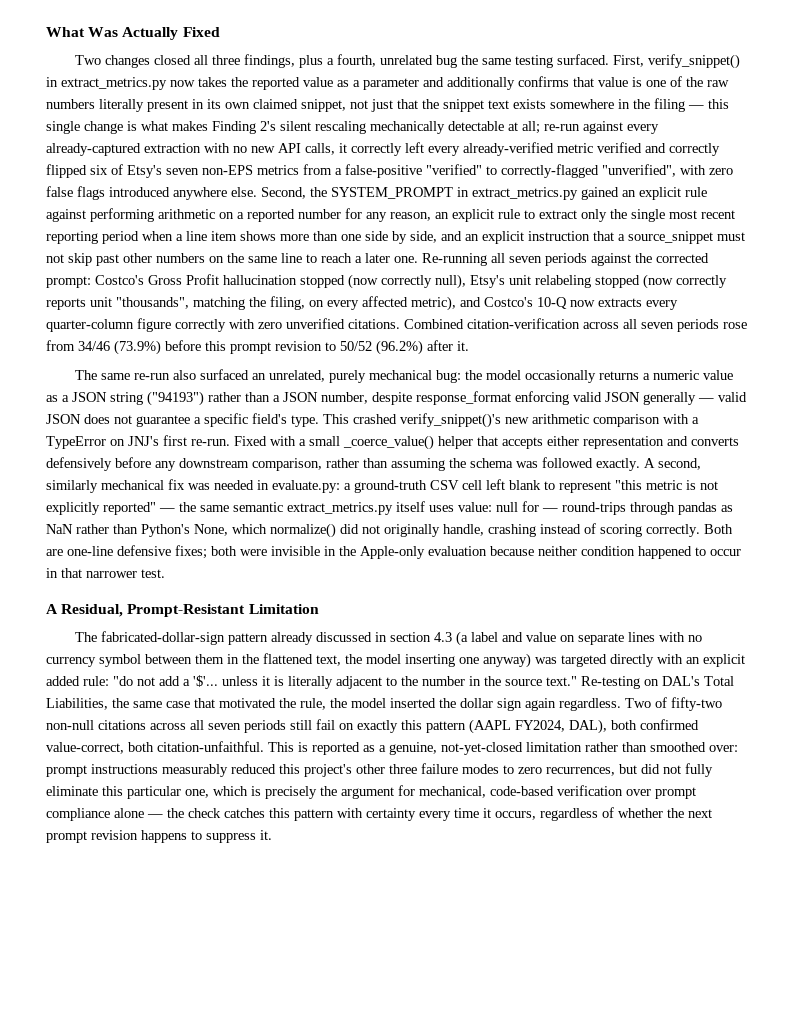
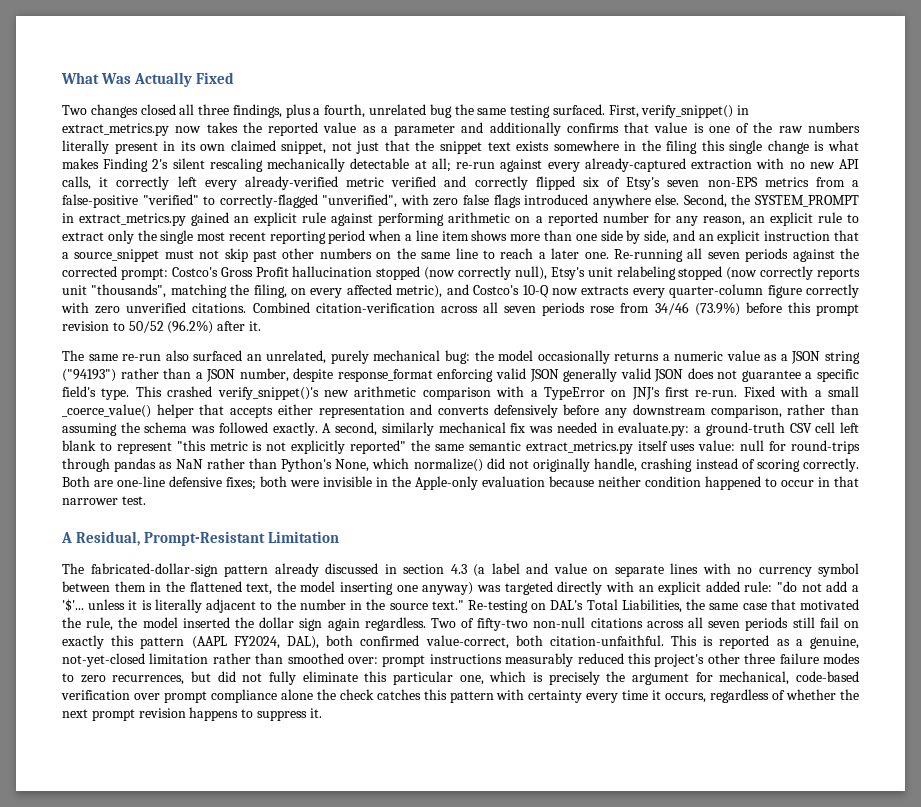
- First, verify_snippet() in extract_metrics.py now takes the reported value as a parameter and additionally confirms that value is one of the raw numbers literally present in its own claimed snippet, not just that the snippet text exists somewhere in the filing — this single change is what makes Finding 2's silent rescaling mechanically detectable at all;
+ First, verify_snippet() in extract_metrics.py now takes the reported value as a parameter and additionally confirms that value is one of the raw numbers literally present in its own claimed snippet, not just that the snippet text exists somewhere in the filing this single change is what makes Finding 2's silent rescaling mechanically detectable at all;
- The same re-run also surfaced an unrelated, purely mechanical bug: the model occasionally returns a numeric value as a JSON string ("94193") rather than a JSON number, despite response_format enforcing valid JSON generally — valid JSON does not guarantee a specific field's type.
+ The same re-run also surfaced an unrelated, purely mechanical bug: the model occasionally returns a numeric value as a JSON string ("94193") rather than a JSON number, despite response_format enforcing valid JSON generally valid JSON does not guarantee a specific field's type.
- A second, similarly mechanical fix was needed in evaluate.py: a ground-truth CSV cell left blank to represent "this metric is not explicitly reported" — the same semantic extract_metrics.py itself uses value: null for — round-trips through pandas as NaN rather than Python's None, which normalize() did not originally handle, crashing instead of scoring correctly.
+ A second, similarly mechanical fix was needed in evaluate.py: a ground-truth CSV cell left blank to represent "this metric is not explicitly reported" the same semantic extract_metrics.py itself uses value: null for round-trips through pandas as NaN rather than Python's None, which normalize() did not originally handle, crashing instead of scoring correctly.
- prompt instructions measurably reduced this project's other three failure modes to zero recurrences, but did not fully eliminate this particular one, which is precisely the argument for mechanical, code-based verification over prompt compliance alone — the check catches this pattern with certainty every time it occurs, regardless of whether the next prompt revision happens to suppress it.
+ prompt instructions measurably reduced this project's other three failure modes to zero recurrences, but did not fully eliminate this particular one, which is precisely the argument for mechanical, code-based verification over prompt compliance alone the check catches this pattern with certainty every time it occurs, regardless of whether the next prompt revision happens to suppress it.

